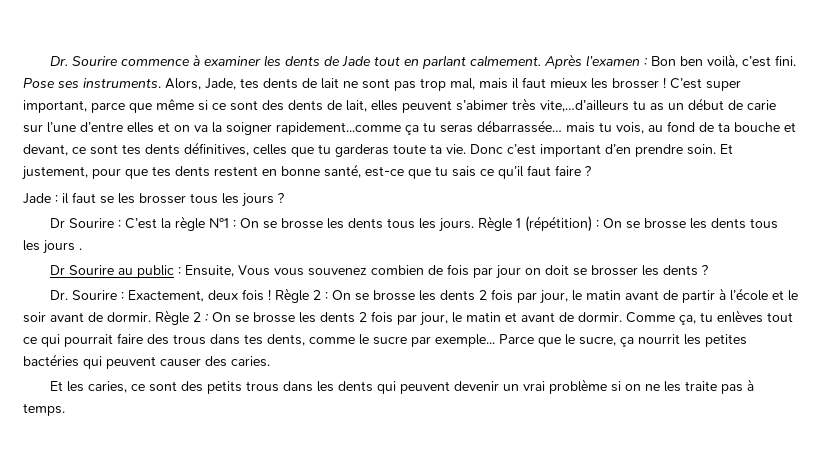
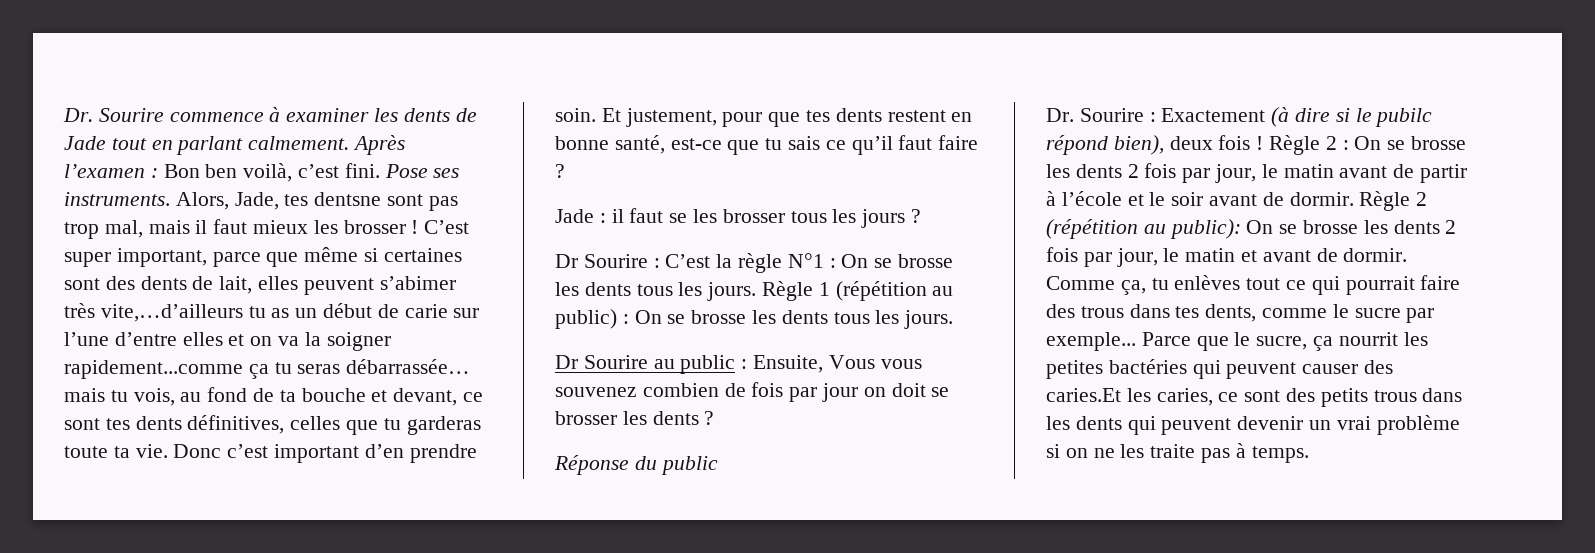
- Alors, Jade, tes dents de lait ne sont pas trop mal, mais il faut mieux les brosser !
+ Alors, Jade, tes dentsne sont pas trop mal, mais il faut mieux les brosser !
- C’est super important, parce que même si ce sont des dents de lait, elles peuvent s’abimer très vite,…d’ailleurs tu as un début de carie sur l’une d’entre elles et on va la soigner rapidement...comme ça tu seras débarrassée… mais tu vois, au fond de ta bouche et devant, ce sont tes dents définitives, celles que tu garderas toute ta vie.
+ C’est super important, parce que même si certaines sont des dents de lait, elles peuvent s’abimer très vite,…d’ailleurs tu as un début de carie sur l’une d’entre elles et on va la soigner rapidement...comme ça tu seras débarrassée… mais tu vois, au fond de ta bouche et devant, ce sont tes dents définitives, celles que tu garderas toute ta vie.
- Règle 1 (répétition) : On se brosse les dents tous les jours .
+ Règle 1 (répétition au public) : On se brosse les dents tous les jours.
+ Réponse du public
- Dr. Sourire : Exactement, deux fois !
+ Dr. Sourire : Exactement (à dire si le pubilc répond bien), deux fois !
- Règle 2 : On se brosse les dents 2 fois par jour, le matin et avant de dormir.
+ Règle 2 (répétition au public): On se brosse les dents 2 fois par jour, le matin et avant de dormir.
- Parce que le sucre, ça nourrit les petites bactéries qui peuvent causer des caries.
- Et les caries, ce sont des petits trous dans les dents qui peuvent devenir un vrai problème si on ne les traite pas à temps.
+ Parce que le sucre, ça nourrit les petites bactéries qui peuvent causer des caries.Et les caries, ce sont des petits trous dans les dents qui peuvent devenir un vrai problème si on ne les traite pas à temps.

